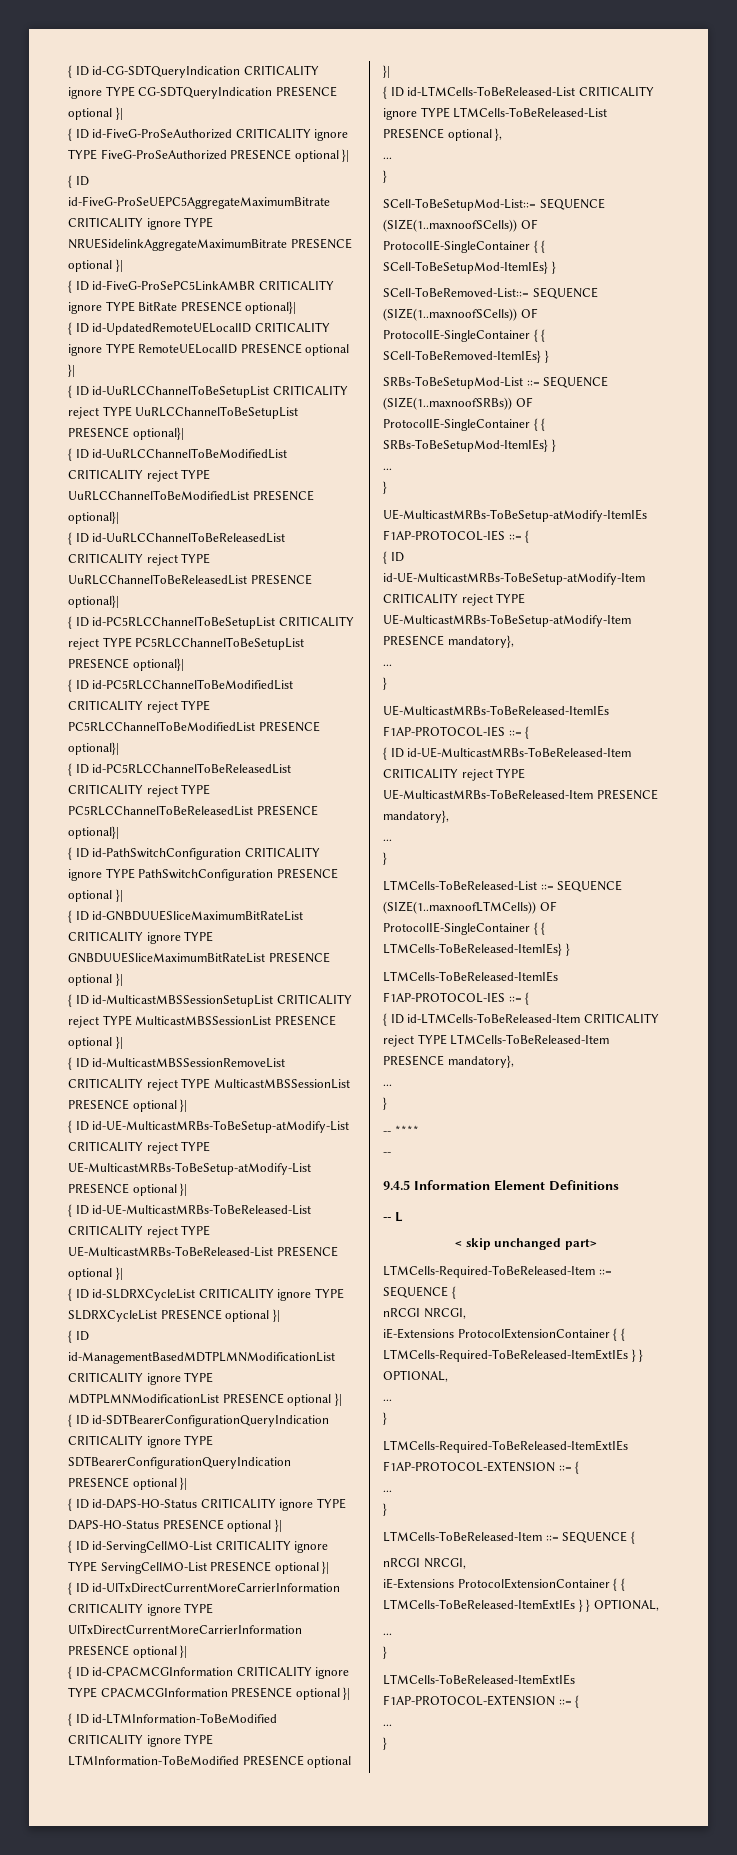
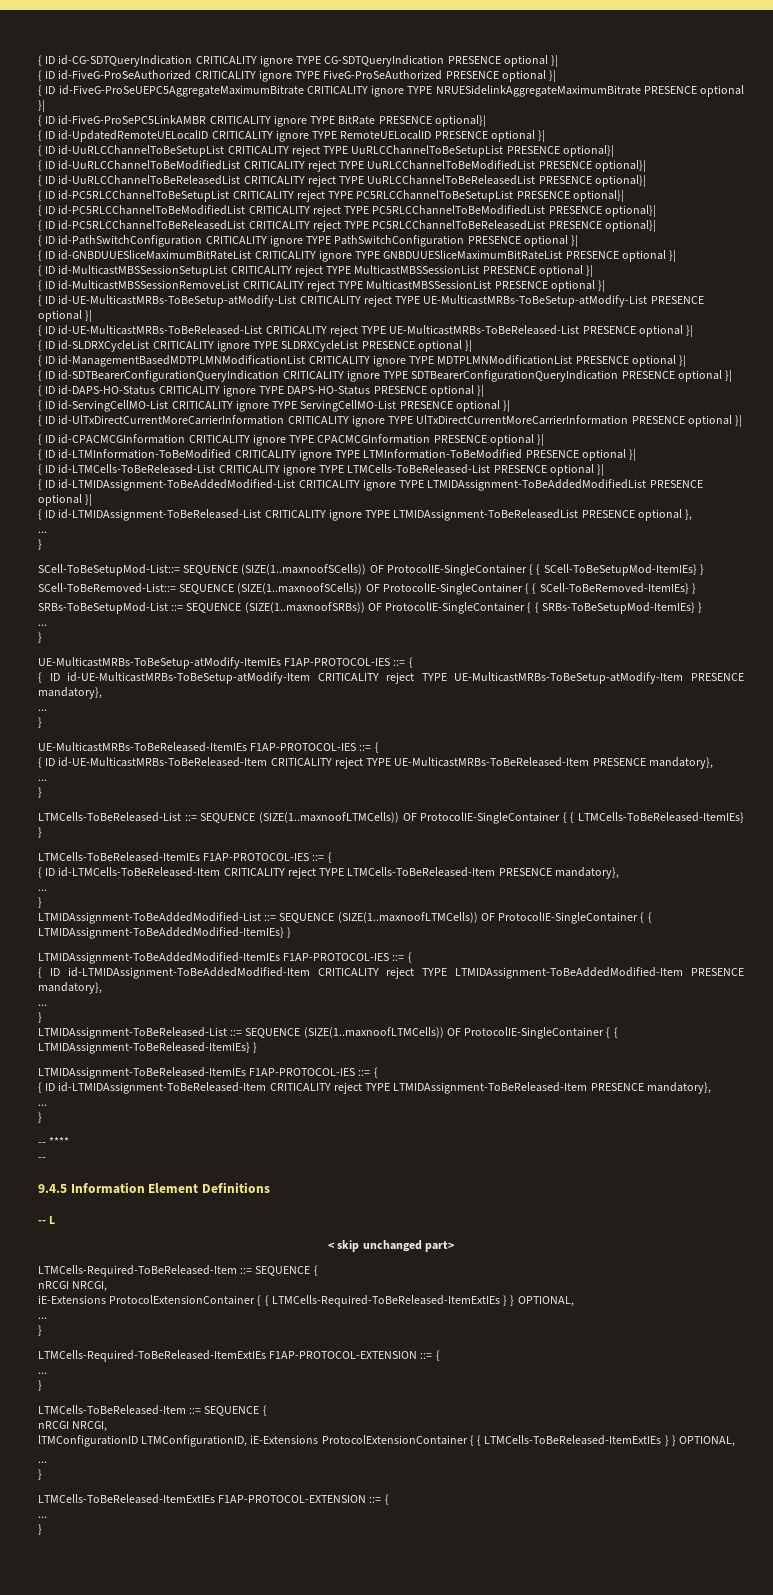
- { ID id-LTMCells-ToBeReleased-List CRITICALITY ignore TYPE LTMCells-ToBeReleased-List PRESENCE optional },
+ { ID id-LTMCells-ToBeReleased-List CRITICALITY ignore TYPE LTMCells-ToBeReleased-List PRESENCE optional }|
+ { ID id-LTMIDAssignment-ToBeAddedModified-List CRITICALITY ignore TYPE LTMIDAssignment-ToBeAddedModifiedList PRESENCE optional }|
+ { ID id-LTMIDAssignment-ToBeReleased-List CRITICALITY ignore TYPE LTMIDAssignment-ToBeReleasedList PRESENCE optional },
+ LTMIDAssignment-ToBeAddedModified-List ::= SEQUENCE (SIZE(1..maxnoofLTMCells)) OF ProtocolIE-SingleContainer { { LTMIDAssignment-ToBeAddedModified-ItemIEs} }
+ LTMIDAssignment-ToBeAddedModified-ItemIEs F1AP-PROTOCOL-IES ::= {
+ { ID id-LTMIDAssignment-ToBeAddedModified-Item CRITICALITY reject TYPE LTMIDAssignment-ToBeAddedModified-Item PRESENCE mandatory},
+ ...
+ }
+ LTMIDAssignment-ToBeReleased-List ::= SEQUENCE (SIZE(1..maxnoofLTMCells)) OF ProtocolIE-SingleContainer { { LTMIDAssignment-ToBeReleased-ItemIEs} }
+ LTMIDAssignment-ToBeReleased-ItemIEs F1AP-PROTOCOL-IES ::= {
+ { ID id-LTMIDAssignment-ToBeReleased-Item CRITICALITY reject TYPE LTMIDAssignment-ToBeReleased-Item PRESENCE mandatory},
+ ...
+ }
- iE-Extensions ProtocolExtensionContainer { { LTMCells-ToBeReleased-ItemExtIEs } } OPTIONAL,
+ lTMConfigurationID LTMConfigurationID, iE-Extensions ProtocolExtensionContainer { { LTMCells-ToBeReleased-ItemExtIEs } } OPTIONAL,

